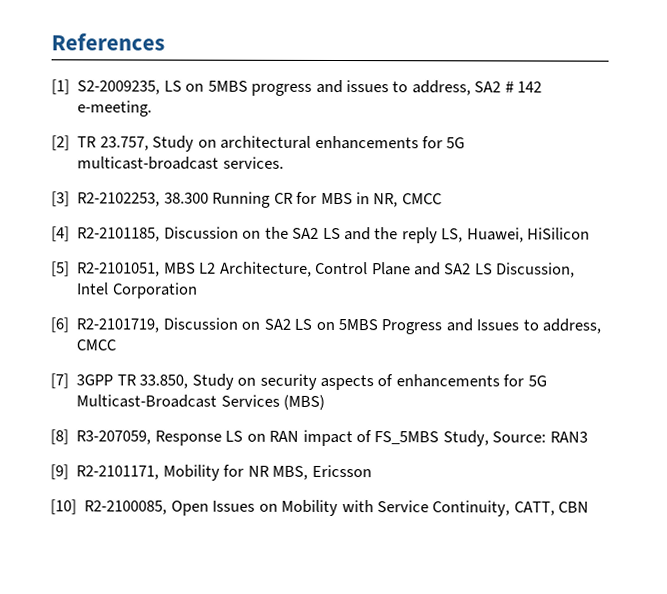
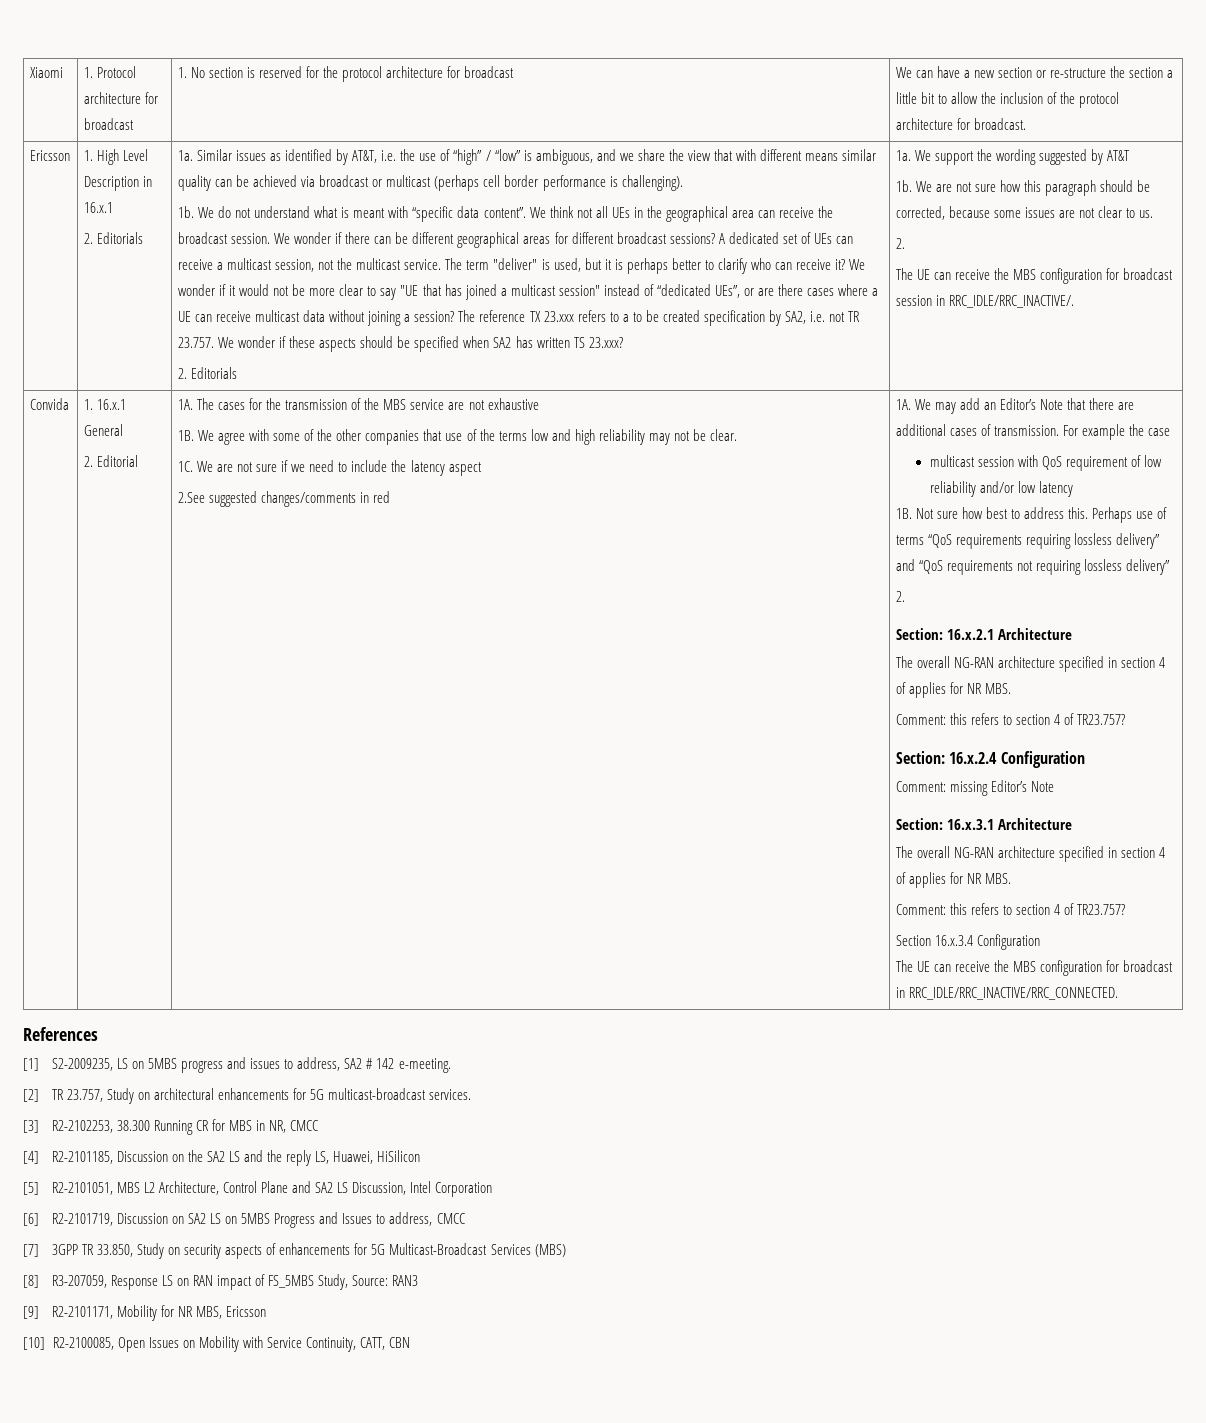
+ Xiaomi | 1. Protocol architecture for broadcast | 1. No section is reserved for the protocol architecture for broadcast | We can have a new section or re-structure the section a little bit to allow the inclusion of the protocol architecture for broadcast.
+ Ericsson | 1. High Level Description in 16.x.1
+ 2. Editorials | 1a. Similar issues as identified by AT&T, i.e. the use of “high” / “low” is ambiguous, and we share the view that with different means similar quality can be achieved via broadcast or multicast (perhaps cell border performance is challenging).
+ 1b. We do not understand what is meant with “specific data content”. We think not all UEs in the geographical area can receive the broadcast session. We wonder if there can be different geographical areas for different broadcast sessions? A dedicated set of UEs can receive a multicast session, not the multicast service. The term "deliver" is used, but it is perhaps better to clarify who can receive it? We wonder if it would not be more clear to say "UE that has joined a multicast session" instead of “dedicated UEs”, or are there cases where a UE can receive multicast data without joining a session? The reference TX 23.xxx refers to a to be created specification by SA2, i.e. not TR 23.757. We wonder if these aspects should be specified when SA2 has written TS 23.xxx?
+ 2. Editorials | 1a. We support the wording suggested by AT&T
+ 1b. We are not sure how this paragraph should be corrected, because some issues are not clear to us.
+ 2.
+ The UE can receive the MBS configuration for broadcast session in RRC_IDLE/RRC_INACTIVE/.
+ Convida | 1. 16.x.1 General
+ 2. Editorial | 1A. The cases for the transmission of the MBS service are not exhaustive
+ 1B. We agree with some of the other companies that use of the terms low and high reliability may not be clear.
+ 1C. We are not sure if we need to include the latency aspect
+ 2.See suggested changes/comments in red | 1A. We may add an Editor’s Note that there are additional cases of transmission. For example the case
+ multicast session with QoS requirement of low reliability and/or low latency
+ 1B. Not sure how best to address this. Perhaps use of terms “QoS requirements requiring lossless delivery” and “QoS requirements not requiring lossless delivery”
+ 2.
+ Section: 16.x.2.1 Architecture
+ The overall NG-RAN architecture specified in section 4 of applies for NR MBS.
+ Comment: this refers to section 4 of TR23.757?
+ Section: 16.x.2.4 Configuration
+ Comment: missing Editor’s Note
+ Section: 16.x.3.1 Architecture
+ The overall NG-RAN architecture specified in section 4 of applies for NR MBS.
+ Comment: this refers to section 4 of TR23.757?
+ Section 16.x.3.4 Configuration
+ The UE can receive the MBS configuration for broadcast in RRC_IDLE/RRC_INACTIVE/RRC_CONNECTED.

